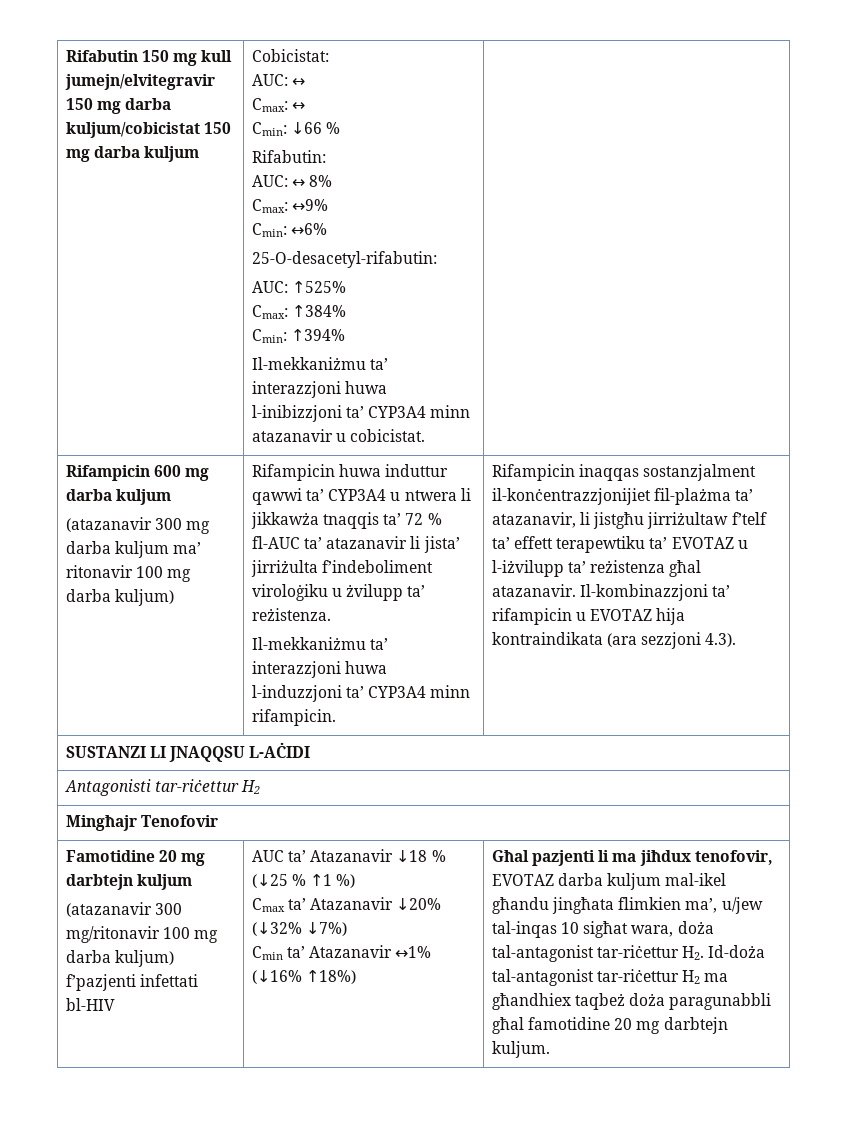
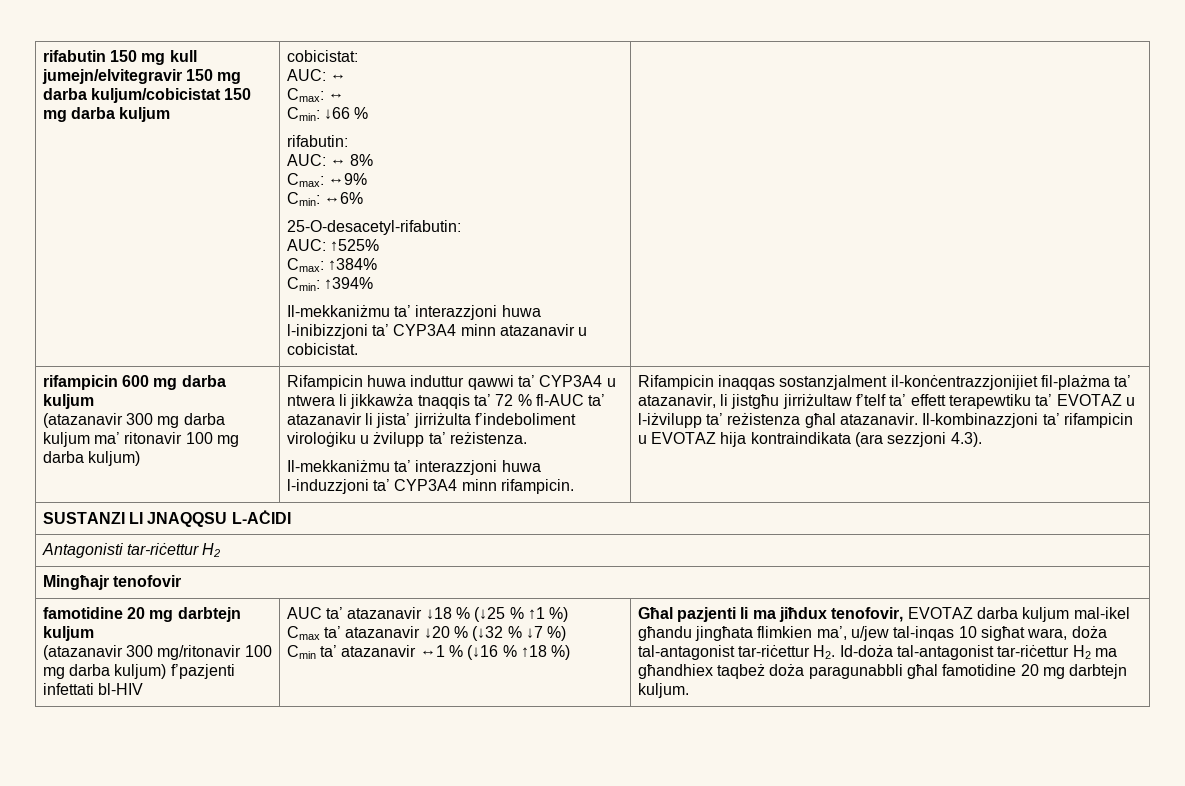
- Rifabutin 150 mg kull jumejn/elvitegravir 150 mg darba kuljum/cobicistat 150 mg darba kuljum
+ rifabutin 150 mg kull jumejn/elvitegravir 150 mg darba kuljum/cobicistat 150 mg darba kuljum
- Cobicistat:
+ cobicistat:
- Rifabutin:
+ rifabutin:
- Rifampicin 600 mg darba kuljum
+ rifampicin 600 mg darba kuljum
- Mingħajr Tenofovir
- Famotidine 20 mg darbtejn kuljum
+ Mingħajr tenofovir
+ famotidine 20 mg darbtejn kuljum
- AUC ta’ Atazanavir ↓18 % (↓25 % ↑1 %)
+ AUC ta’ atazanavir ↓18 % (↓25 % ↑1 %)
- Cmax ta’ Atazanavir ↓20% (↓32% ↓7%)
- Cmin ta’ Atazanavir ↔1% (↓16% ↑18%)
+ Cmax ta’ atazanavir ↓20 % (↓32 % ↓7 %)
+ Cmin ta’ atazanavir ↔1 % (↓16 % ↑18 %)

